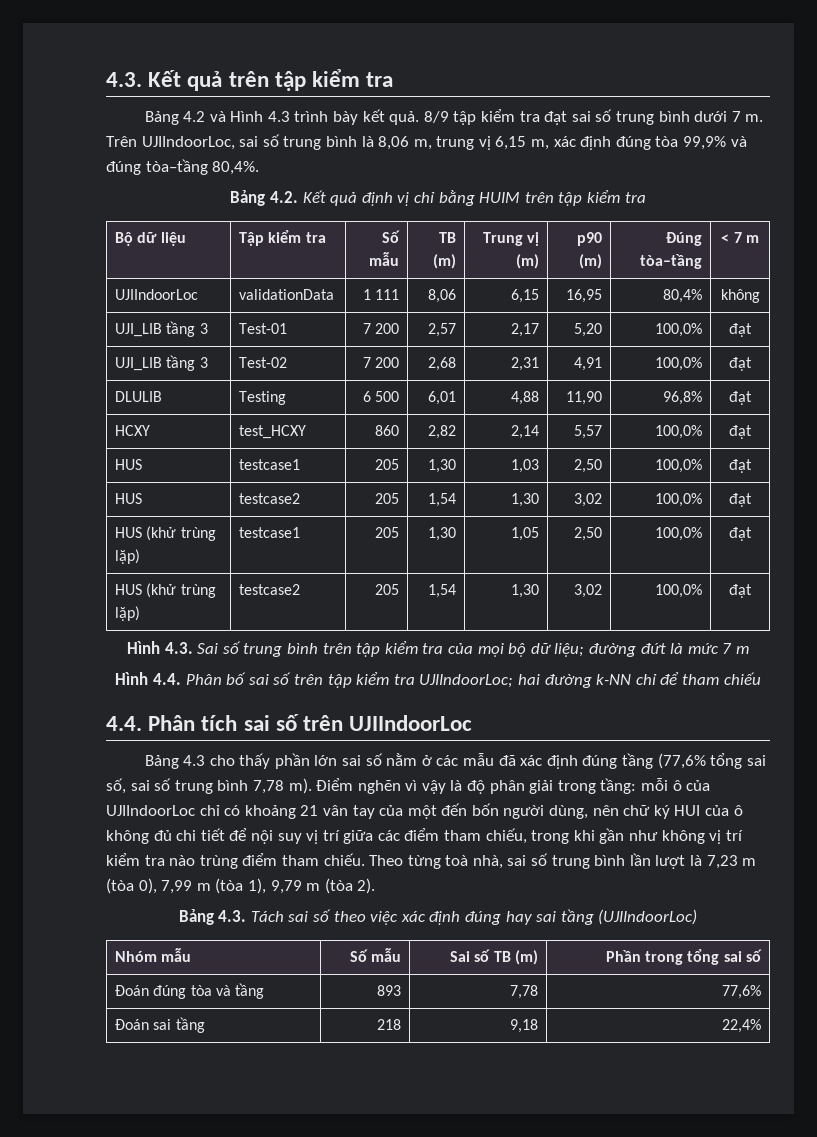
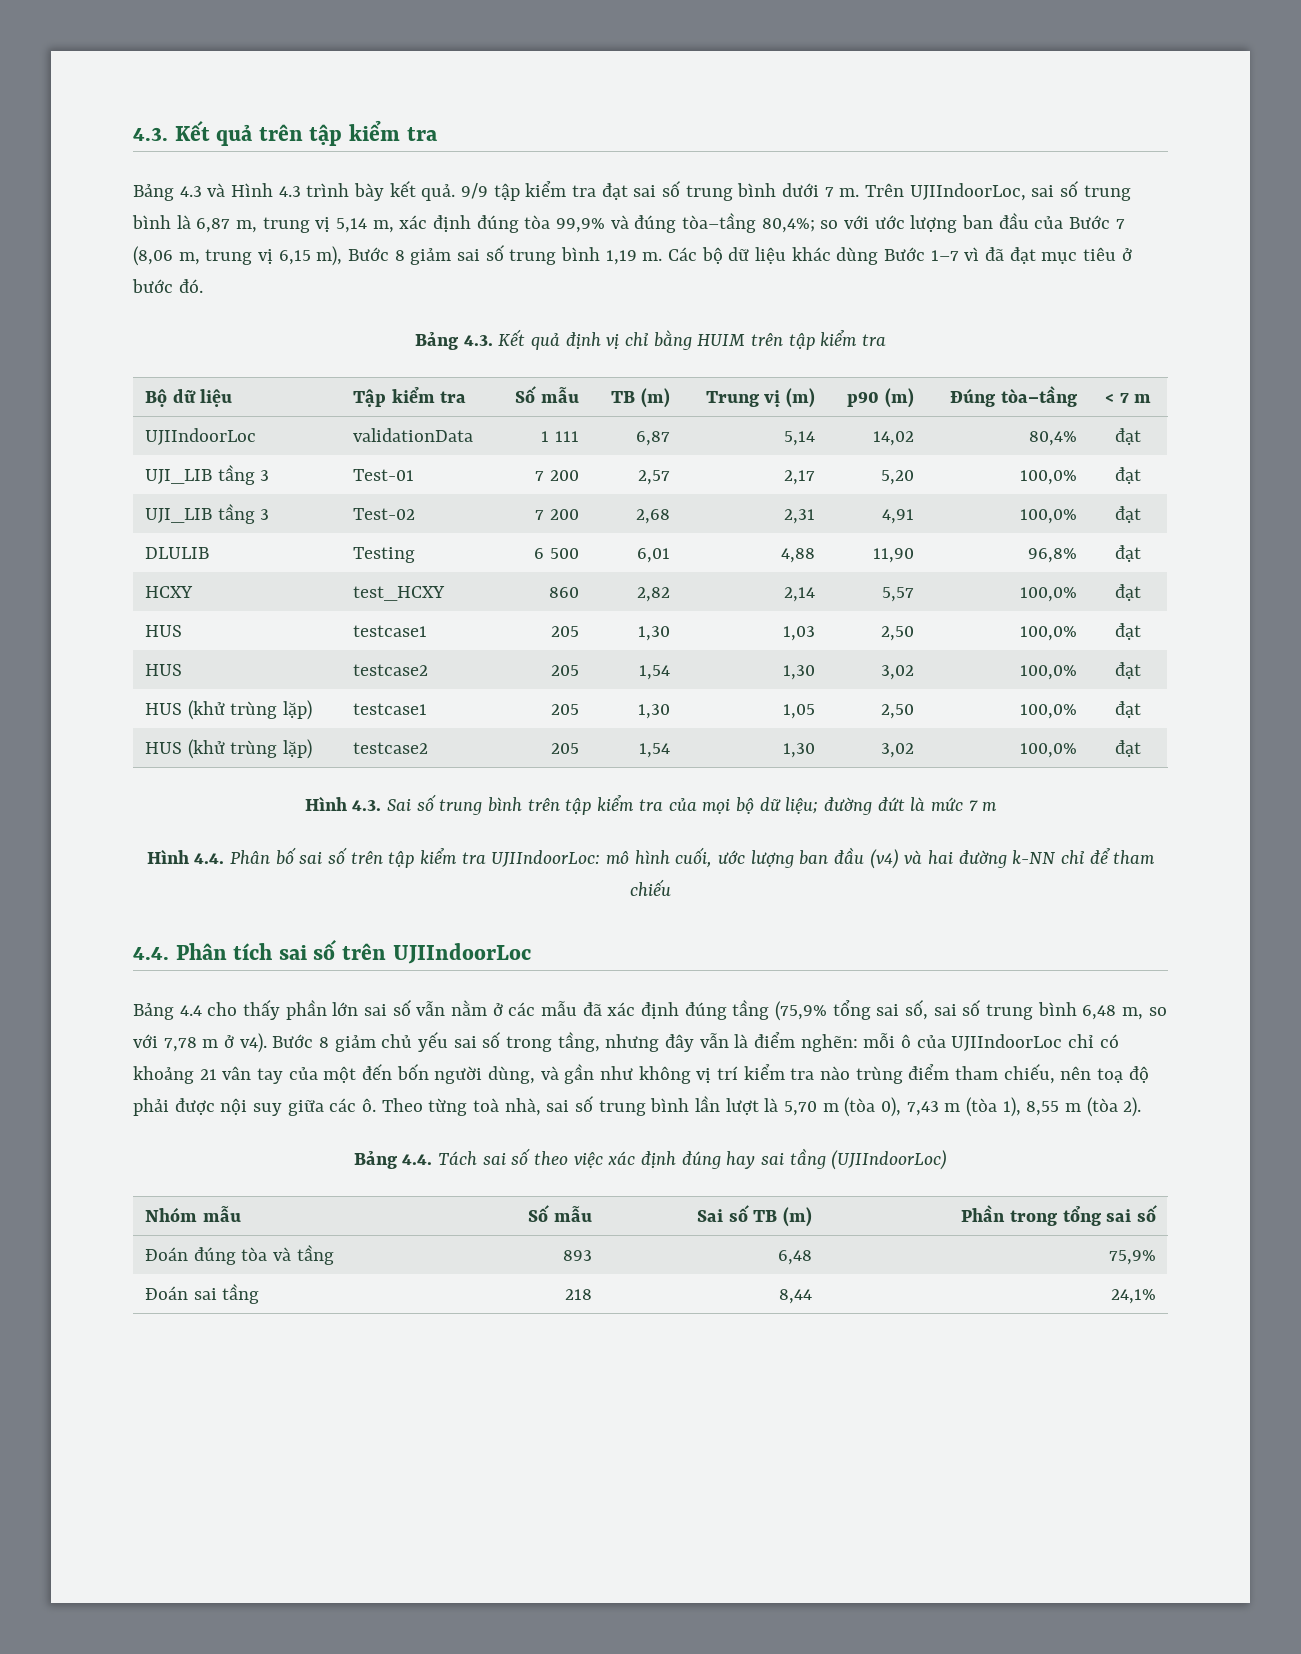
- Bảng 4.2 và Hình 4.3 trình bày kết quả.
+ Bảng 4.3 và Hình 4.3 trình bày kết quả.
- 8/9 tập kiểm tra đạt sai số trung bình dưới 7 m.
+ 9/9 tập kiểm tra đạt sai số trung bình dưới 7 m.
- Trên UJIIndoorLoc, sai số trung bình là 8,06 m, trung vị 6,15 m, xác định đúng tòa 99,9% và đúng tòa–tầng 80,4%.
- Bảng 4.2. Kết quả định vị chỉ bằng HUIM trên tập kiểm tra
+ Trên UJIIndoorLoc, sai số trung bình là 6,87 m, trung vị 5,14 m, xác định đúng tòa 99,9% và đúng tòa–tầng 80,4%; so với ước lượng ban đầu của Bước 7 (8,06 m, trung vị 6,15 m), Bước 8 giảm sai số trung bình 1,19 m. Các bộ dữ liệu khác dùng Bước 1–7 vì đã đạt mục tiêu ở bước đó.
+ Bảng 4.3. Kết quả định vị chỉ bằng HUIM trên tập kiểm tra
- UJIIndoorLoc | validationData | 1 111 | 8,06 | 6,15 | 16,95 | 80,4% | không
+ UJIIndoorLoc | validationData | 1 111 | 6,87 | 5,14 | 14,02 | 80,4% | đạt
- Hình 4.4. Phân bố sai số trên tập kiểm tra UJIIndoorLoc; hai đường k-NN chỉ để tham chiếu
+ Hình 4.4. Phân bố sai số trên tập kiểm tra UJIIndoorLoc: mô hình cuối, ước lượng ban đầu (v4) và hai đường k-NN chỉ để tham chiếu
- Bảng 4.3 cho thấy phần lớn sai số nằm ở các mẫu đã xác định đúng tầng (77,6% tổng sai số, sai số trung bình 7,78 m). Điểm nghẽn vì vậy là độ phân giải trong tầng: mỗi ô của UJIIndoorLoc chỉ có khoảng 21 vân tay của một đến bốn người dùng, nên chữ ký HUI của ô không đủ chi tiết để nội suy vị trí giữa các điểm tham chiếu, trong khi gần như không vị trí kiểm tra nào trùng điểm tham chiếu.
+ Bảng 4.4 cho thấy phần lớn sai số vẫn nằm ở các mẫu đã xác định đúng tầng (75,9% tổng sai số, sai số trung bình 6,48 m, so với 7,78 m ở v4). Bước 8 giảm chủ yếu sai số trong tầng, nhưng đây vẫn là điểm nghẽn: mỗi ô của UJIIndoorLoc chỉ có khoảng 21 vân tay của một đến bốn người dùng, và gần như không vị trí kiểm tra nào trùng điểm tham chiếu, nên toạ độ phải được nội suy giữa các ô.
- Theo từng toà nhà, sai số trung bình lần lượt là 7,23 m (tòa 0), 7,99 m (tòa 1), 9,79 m (tòa 2).
+ Theo từng toà nhà, sai số trung bình lần lượt là 5,70 m (tòa 0), 7,43 m (tòa 1), 8,55 m (tòa 2).
- Bảng 4.3. Tách sai số theo việc xác định đúng hay sai tầng (UJIIndoorLoc)
+ Bảng 4.4. Tách sai số theo việc xác định đúng hay sai tầng (UJIIndoorLoc)
- Đoán đúng tòa và tầng | 893 | 7,78 | 77,6%
+ Đoán đúng tòa và tầng | 893 | 6,48 | 75,9%
- Đoán sai tầng | 218 | 9,18 | 22,4%
+ Đoán sai tầng | 218 | 8,44 | 24,1%

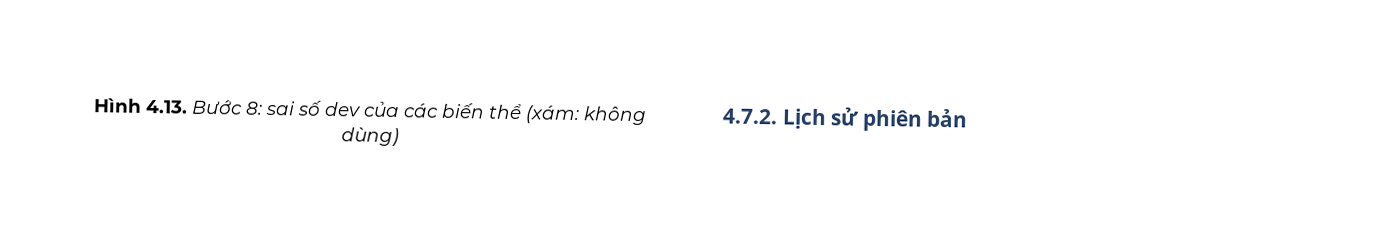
- 4.3. Kết quả trên tập kiểm tra
- Bảng 4.3 và Hình 4.3 trình bày kết quả. 9/9 tập kiểm tra đạt sai số trung bình dưới 7 m. Trên UJIIndoorLoc, sai số trung bình là 6,87 m, trung vị 5,14 m, xác định đúng tòa 99,9% và đúng tòa–tầng 80,4%; so với ước lượng ban đầu của Bước 7 (8,06 m, trung vị 6,15 m), Bước 8 giảm sai số trung bình 1,19 m. Các bộ dữ liệu khác dùng Bước 1–7 vì đã đạt mục tiêu ở bước đó.
- Bảng 4.3. Kết quả định vị chỉ bằng HUIM trên tập kiểm tra
- Bộ dữ liệu | Tập kiểm tra | Số mẫu | TB (m) | Trung vị (m) | p90 (m) | Đúng tòa–tầng | < 7 m
- UJIIndoorLoc | validationData | 1 111 | 6,87 | 5,14 | 14,02 | 80,4% | đạt
- UJI_LIB tầng 3 | Test-01 | 7 200 | 2,57 | 2,17 | 5,20 | 100,0% | đạt
- UJI_LIB tầng 3 | Test-02 | 7 200 | 2,68 | 2,31 | 4,91 | 100,0% | đạt
- DLULIB | Testing | 6 500 | 6,01 | 4,88 | 11,90 | 96,8% | đạt
- HCXY | test_HCXY | 860 | 2,82 | 2,14 | 5,57 | 100,0% | đạt
- HUS | testcase1 | 205 | 1,30 | 1,03 | 2,50 | 100,0% | đạt
- HUS | testcase2 | 205 | 1,54 | 1,30 | 3,02 | 100,0% | đạt
- HUS (khử trùng lặp) | testcase1 | 205 | 1,30 | 1,05 | 2,50 | 100,0% | đạt
- HUS (khử trùng lặp) | testcase2 | 205 | 1,54 | 1,30 | 3,02 | 100,0% | đạt
- Hình 4.3. Sai số trung bình trên tập kiểm tra của mọi bộ dữ liệu; đường đứt là mức 7 m
- Hình 4.4. Phân bố sai số trên tập kiểm tra UJIIndoorLoc: mô hình cuối, ước lượng ban đầu (v4) và hai đường k-NN chỉ để tham chiếu
- 4.4. Phân tích sai số trên UJIIndoorLoc
- Bảng 4.4 cho thấy phần lớn sai số vẫn nằm ở các mẫu đã xác định đúng tầng (75,9% tổng sai số, sai số trung bình 6,48 m, so với 7,78 m ở v4). Bước 8 giảm chủ yếu sai số trong tầng, nhưng đây vẫn là điểm nghẽn: mỗi ô của UJIIndoorLoc chỉ có khoảng 21 vân tay của một đến bốn người dùng, và gần như không vị trí kiểm tra nào trùng điểm tham chiếu, nên toạ độ phải được nội suy giữa các ô. Theo từng toà nhà, sai số trung bình lần lượt là 5,70 m (tòa 0), 7,43 m (tòa 1), 8,55 m (tòa 2).
- Bảng 4.4. Tách sai số theo việc xác định đúng hay sai tầng (UJIIndoorLoc)
- Nhóm mẫu | Số mẫu | Sai số TB (m) | Phần trong tổng sai số
- Đoán đúng tòa và tầng | 893 | 6,48 | 75,9%
- Đoán sai tầng | 218 | 8,44 | 24,1%
+ Hình 4.13. Bước 8: sai số dev của các biến thể (xám: không dùng)
+ 4.7.2. Lịch sử phiên bản

